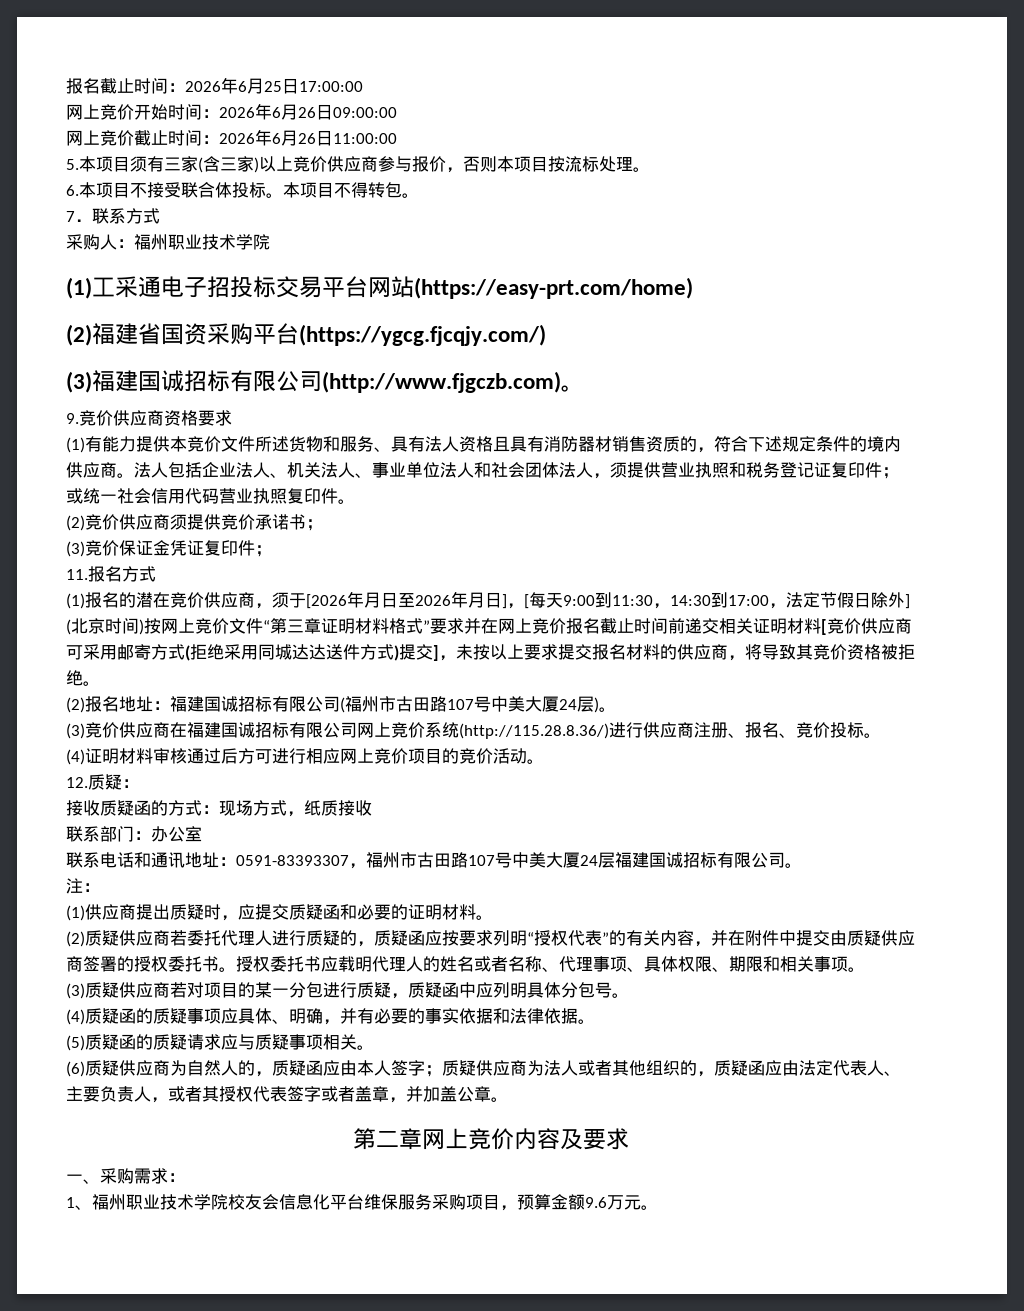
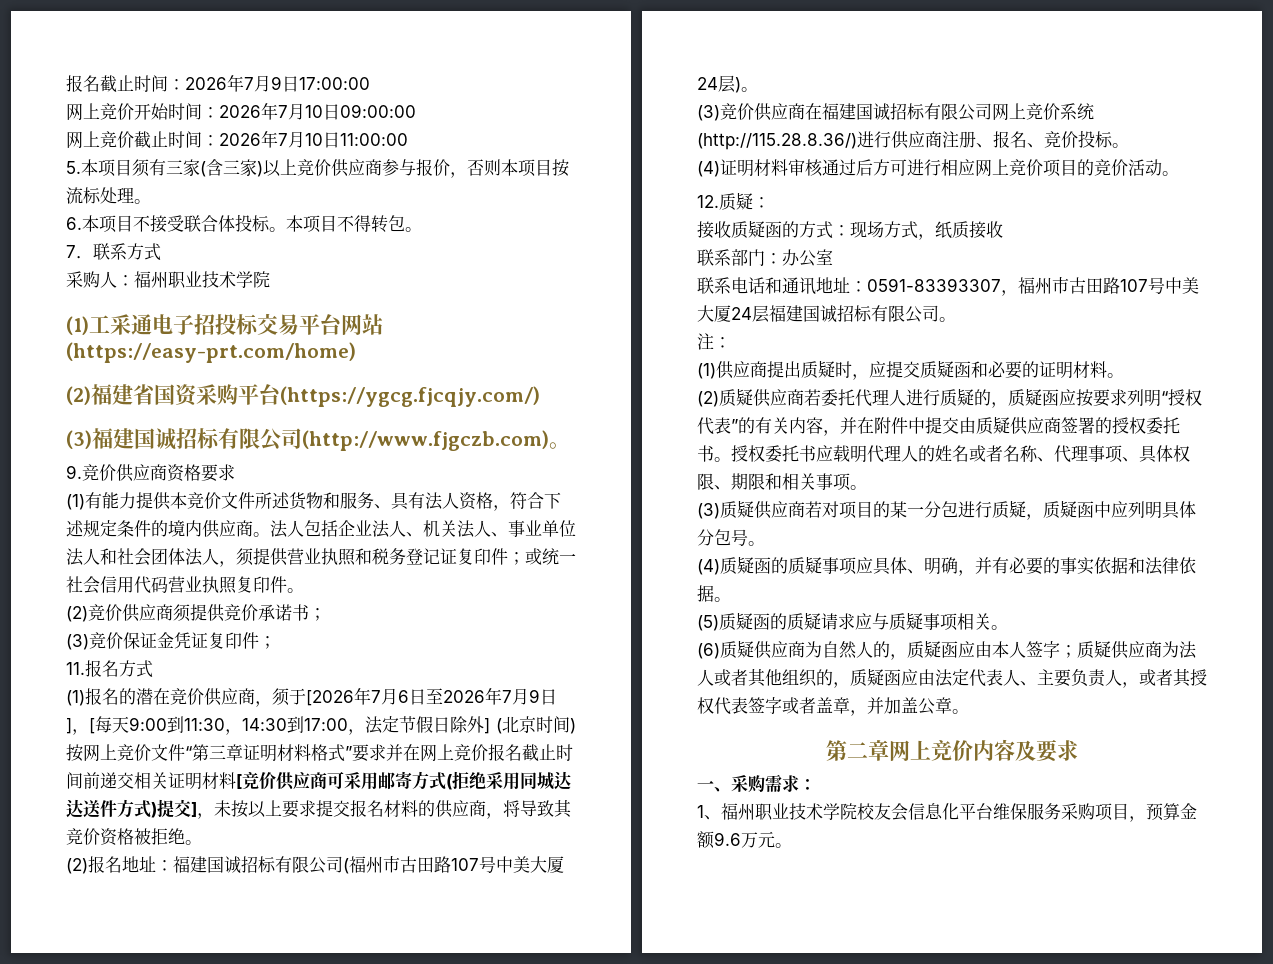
- 报名截止时间：2026年6月25日17:00:00
+ 报名截止时间：2026年7月9日17:00:00
- 网上竞价开始时间：2026年6月26日09:00:00
+ 网上竞价开始时间：2026年7月10日09:00:00
- 网上竞价截止时间：2026年6月26日11:00:00
+ 网上竞价截止时间：2026年7月10日11:00:00
- (1)有能力提供本竞价文件所述货物和服务、具有法人资格且具有消防器材销售资质的，符合下述规定条件的境内供应商。
+ (1)有能力提供本竞价文件所述货物和服务、具有法人资格，符合下述规定条件的境内供应商。
- (1)报名的潜在竞价供应商，须于[2026年月日至2026年月日]，[每天9:00到11:30，14:30到17:00，法定节假日除外] (北京时间)按网上竞价文件“第三章证明材料格式”要求并在网上竞价报名截止时间前递交相关证明材料[竞价供应商可采用邮寄方式(拒绝采用同城达达送件方式)提交]，未按以上要求提交报名材料的供应商，将导致其竞价资格被拒绝。
+ (1)报名的潜在竞价供应商，须于[2026年7月6日至2026年7月9日]，[每天9:00到11:30，14:30到17:00，法定节假日除外] (北京时间)按网上竞价文件“第三章证明材料格式”要求并在网上竞价报名截止时间前递交相关证明材料[竞价供应商可采用邮寄方式(拒绝采用同城达达送件方式)提交]，未按以上要求提交报名材料的供应商，将导致其竞价资格被拒绝。

